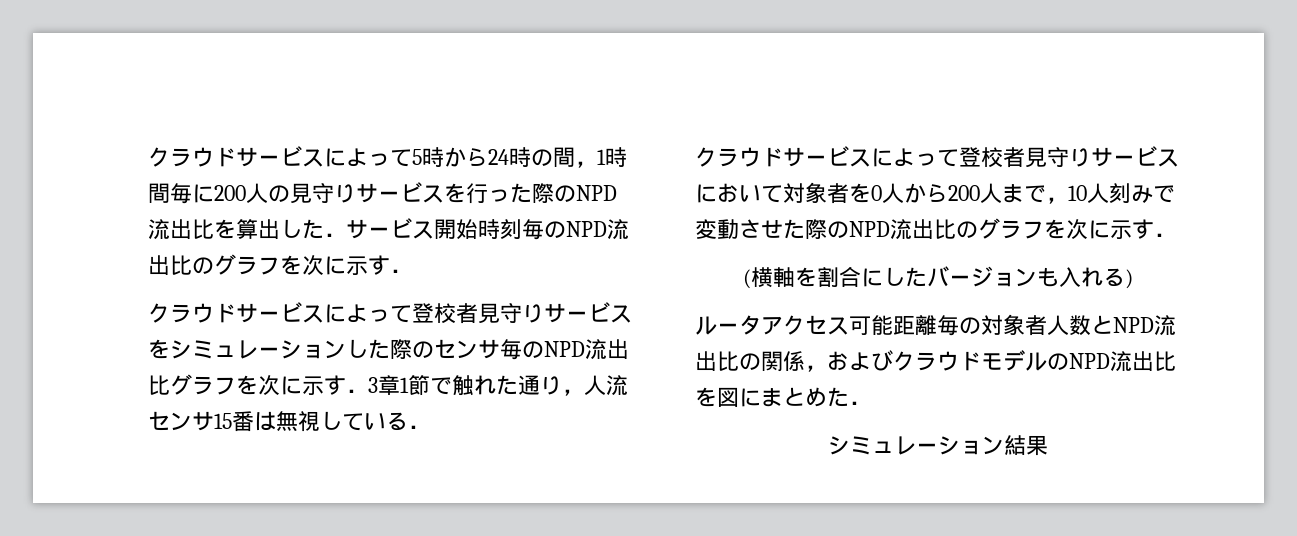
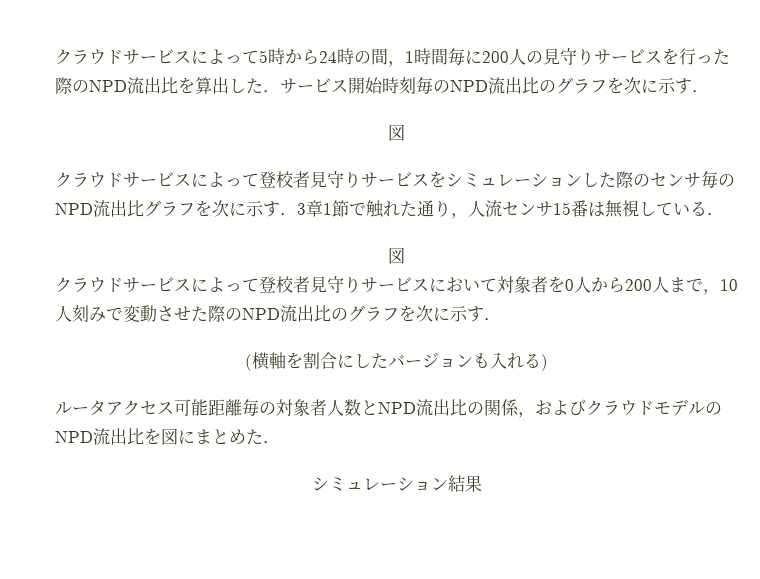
  クラウドサービスによって5時から24時の間，1時間毎に200人の見守りサービスを行った際のNPD流出比を算出した．サービス開始時刻毎のNPD流出比のグラフを次に示す．
+ 図
  クラウドサービスによって登校者見守りサービスをシミュレーションした際のセンサ毎のNPD流出比グラフを次に示す．3章1節で触れた通り，人流センサ15番は無視している．
+ 図

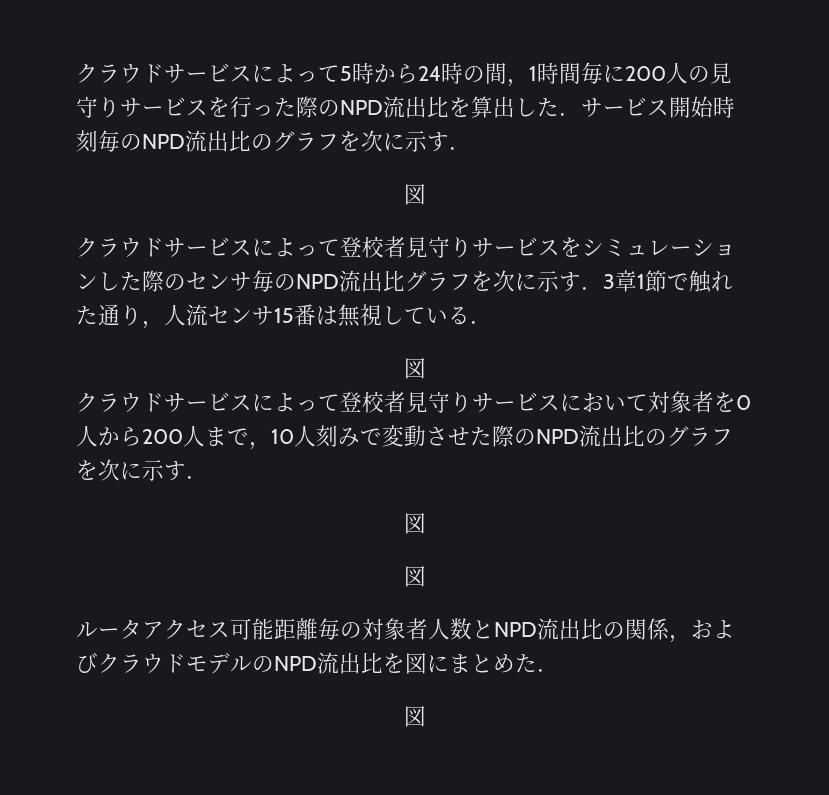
  クラウドサービスによって登校者見守りサービスにおいて対象者を0人から200人まで，10人刻みで変動させた際のNPD流出比のグラフを次に示す．
- (横軸を割合にしたバージョンも入れる)
+ 図
+ 図
  ルータアクセス可能距離毎の対象者人数とNPD流出比の関係，およびクラウドモデルのNPD流出比を図にまとめた．
- シミュレーション結果
+ 図

